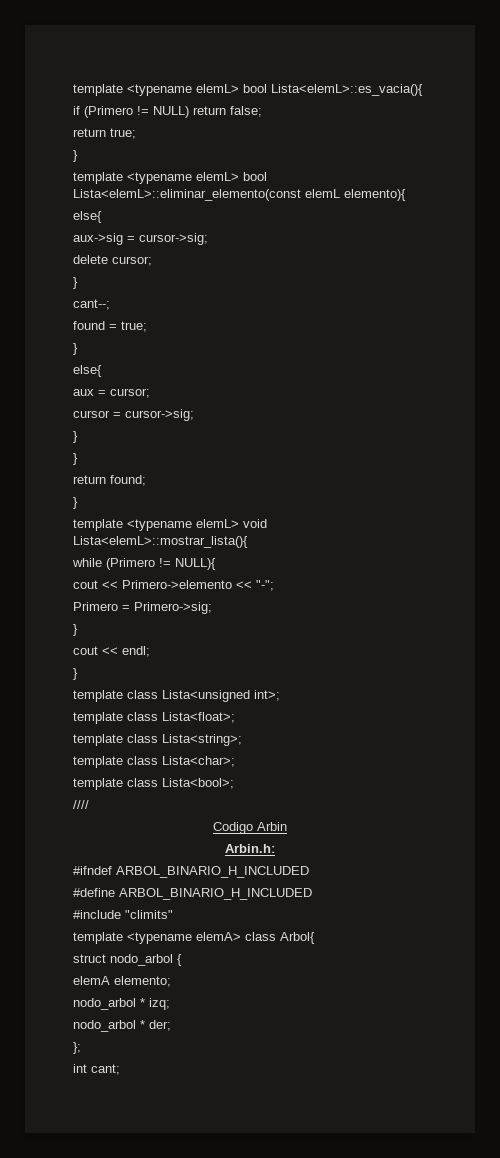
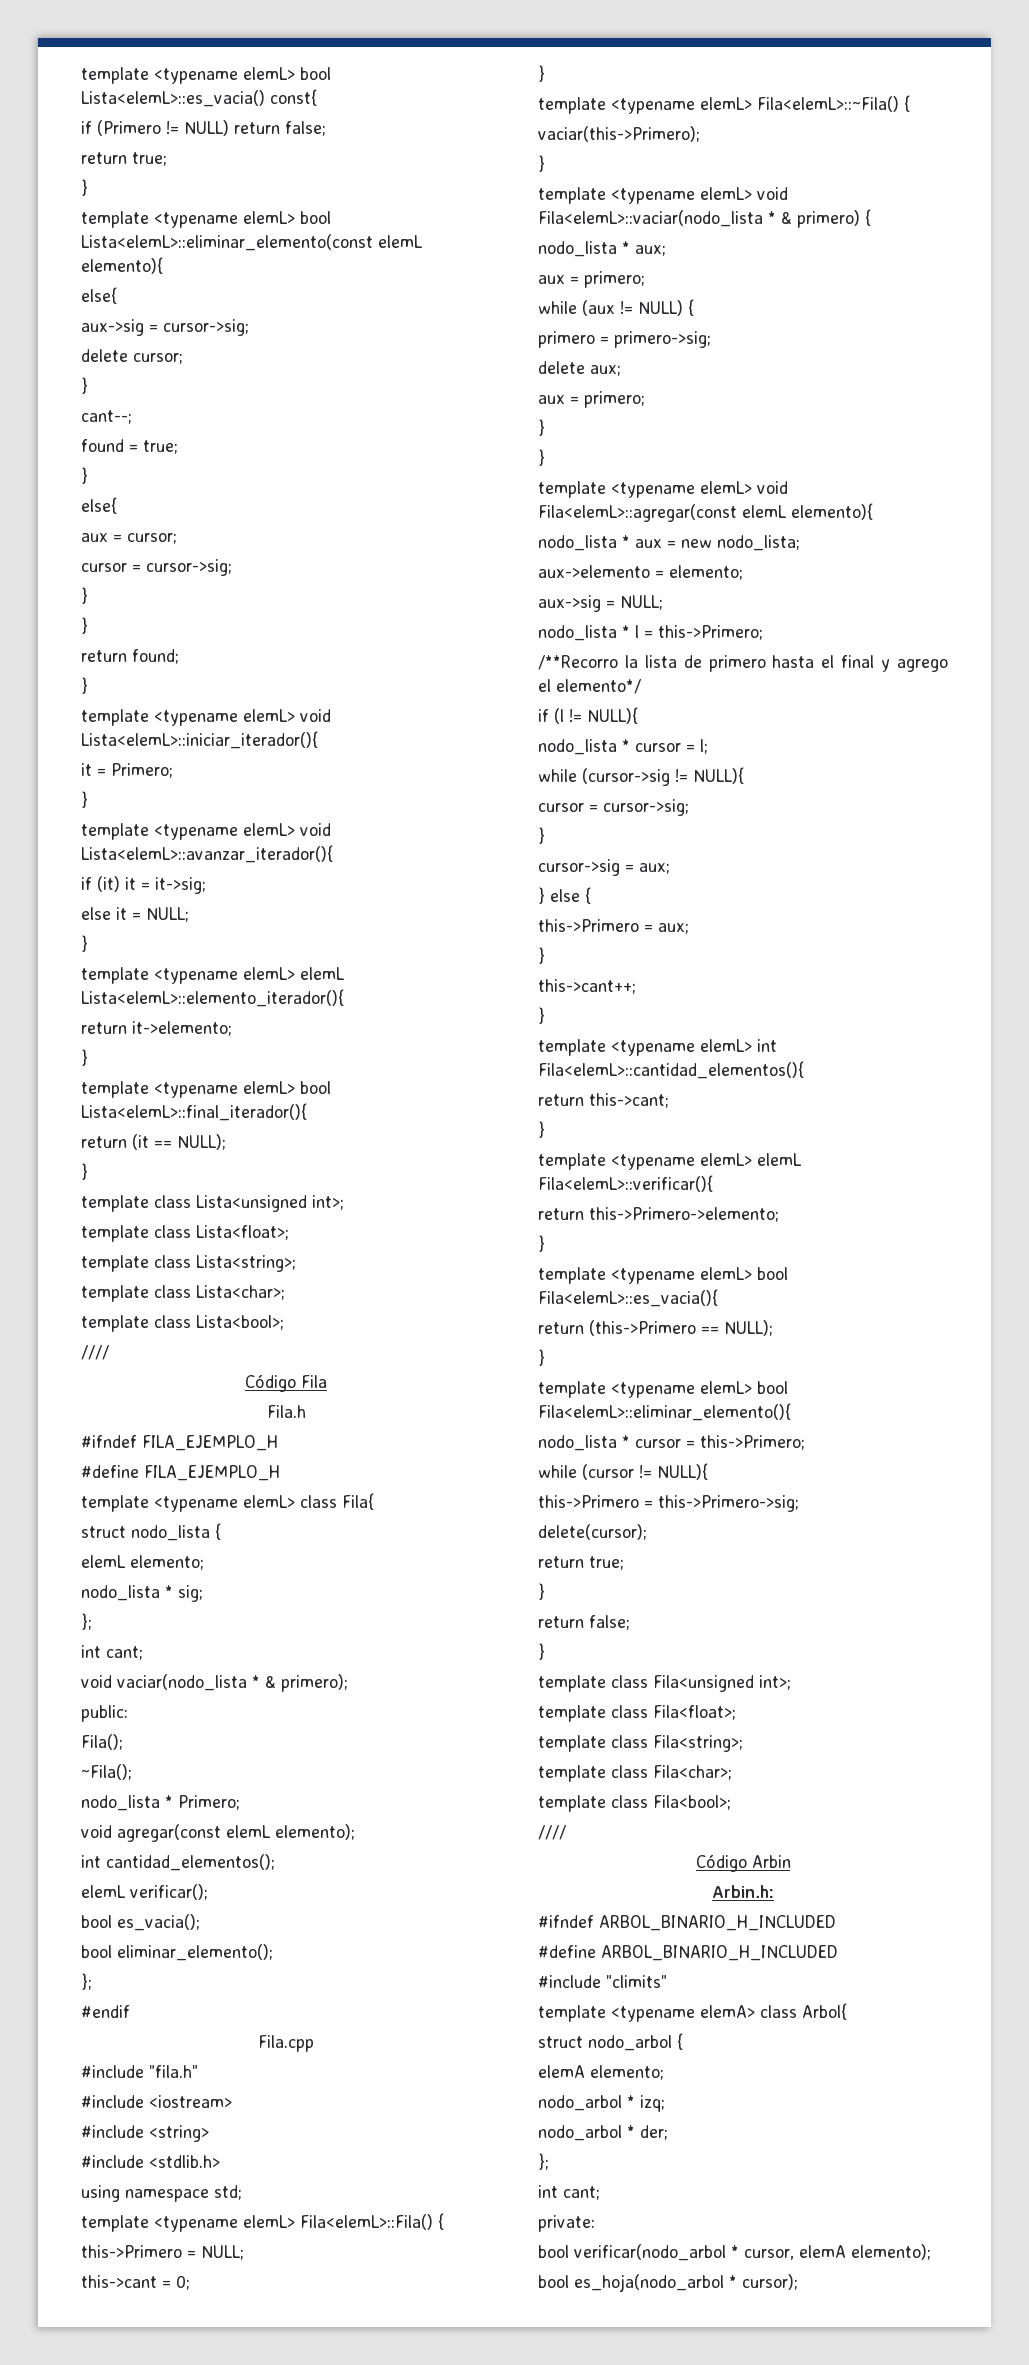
- template <typename elemL> bool Lista<elemL>::es_vacia(){
+ template <typename elemL> bool Lista<elemL>::es_vacia() const{
- template <typename elemL> void Lista<elemL>::mostrar_lista(){
- while (Primero != NULL){
- cout << Primero->elemento << "-";
- Primero = Primero->sig;
+ template <typename elemL> void Lista<elemL>::iniciar_iterador(){
+ it = Primero;
  }
- cout << endl;
+ template <typename elemL> void Lista<elemL>::avanzar_iterador(){
+ if (it) it = it->sig;
+ else it = NULL;
+ }
+ template <typename elemL> elemL Lista<elemL>::elemento_iterador(){
+ return it->elemento;
+ }
+ template <typename elemL> bool Lista<elemL>::final_iterador(){
+ return (it == NULL);
- Codigo Arbin
+ Código Fila
+ Fila.h
+ #ifndef FILA_EJEMPLO_H
+ #define FILA_EJEMPLO_H
+ template <typename elemL> class Fila{
+ struct nodo_lista {
+ elemL elemento;
+ nodo_lista * sig;
+ };
+ int cant;
+ void vaciar(nodo_lista * & primero);
+ public:
+ Fila();
+ ~Fila();
+ nodo_lista * Primero;
+ void agregar(const elemL elemento);
+ int cantidad_elementos();
+ elemL verificar();
+ bool es_vacia();
+ bool eliminar_elemento();
+ };
+ #endif
+ Fila.cpp
+ #include "fila.h"
+ #include <iostream>
+ #include <string>
+ #include <stdlib.h>
+ using namespace std;
+ template <typename elemL> Fila<elemL>::Fila() {
+ this->Primero = NULL;
+ this->cant = 0;
+ }
+ template <typename elemL> Fila<elemL>::~Fila() {
+ vaciar(this->Primero);
+ }
+ template <typename elemL> void Fila<elemL>::vaciar(nodo_lista * & primero) {
+ nodo_lista * aux;
+ aux = primero;
+ while (aux != NULL) {
+ primero = primero->sig;
+ delete aux;
+ aux = primero;
+ }
+ }
+ template <typename elemL> void Fila<elemL>::agregar(const elemL elemento){
+ nodo_lista * aux = new nodo_lista;
+ aux->elemento = elemento;
+ aux->sig = NULL;
+ nodo_lista * l = this->Primero;
+ /**Recorro la lista de primero hasta el final y agrego el elemento*/
+ if (l != NULL){
+ nodo_lista * cursor = l;
+ while (cursor->sig != NULL){
+ cursor = cursor->sig;
+ }
+ cursor->sig = aux;
+ } else {
+ this->Primero = aux;
+ }
+ this->cant++;
+ }
+ template <typename elemL> int Fila<elemL>::cantidad_elementos(){
+ return this->cant;
+ }
+ template <typename elemL> elemL Fila<elemL>::verificar(){
+ return this->Primero->elemento;
+ }
+ template <typename elemL> bool Fila<elemL>::es_vacia(){
+ return (this->Primero == NULL);
+ }
+ template <typename elemL> bool Fila<elemL>::eliminar_elemento(){
+ nodo_lista * cursor = this->Primero;
+ while (cursor != NULL){
+ this->Primero = this->Primero->sig;
+ delete(cursor);
+ return true;
+ }
+ return false;
+ }
+ template class Fila<unsigned int>;
+ template class Fila<float>;
+ template class Fila<string>;
+ template class Fila<char>;
+ template class Fila<bool>;
+ ////
+ Código Arbin
+ private:
+ bool verificar(nodo_arbol * cursor, elemA elemento);
+ bool es_hoja(nodo_arbol * cursor);

